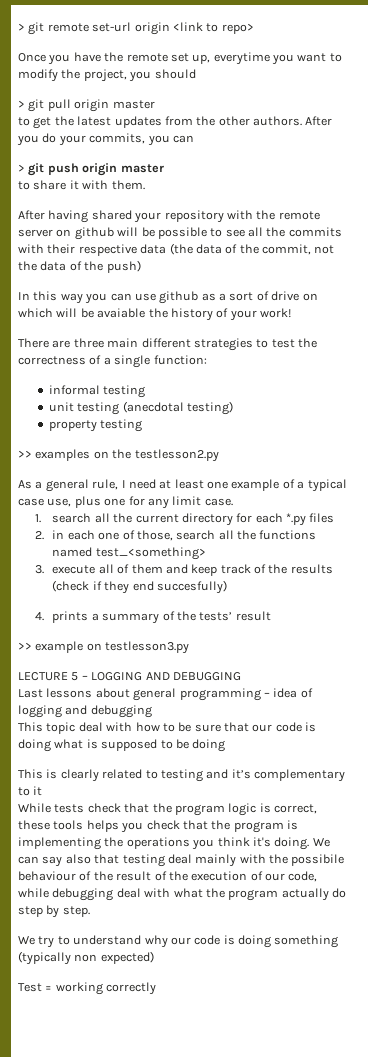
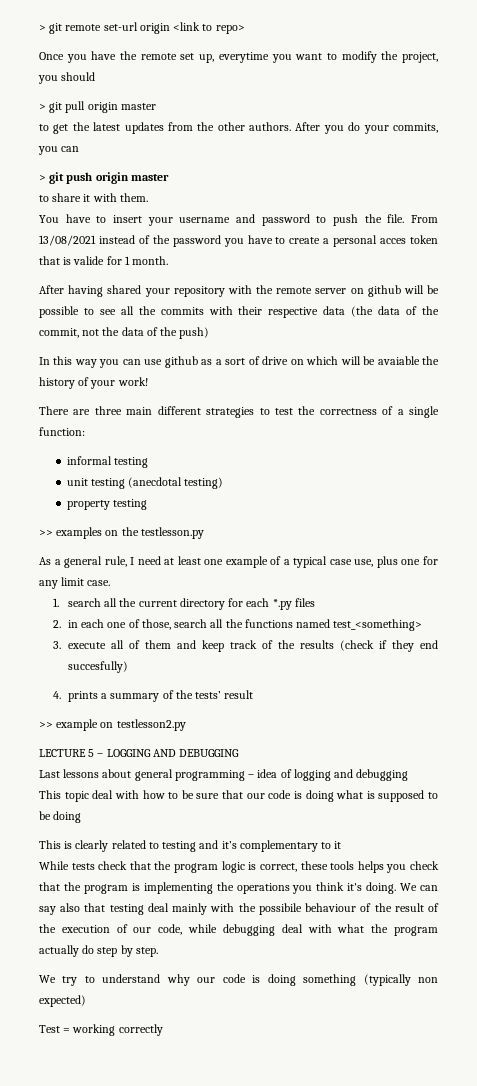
+ You have to insert your username and password to push the file. From 13/08/2021 instead of the password you have to create a personal acces token that is valide for 1 month.
- >> examples on the testlesson2.py
+ >> examples on the testlesson.py
- >> example on testlesson3.py
+ >> example on testlesson2.py

